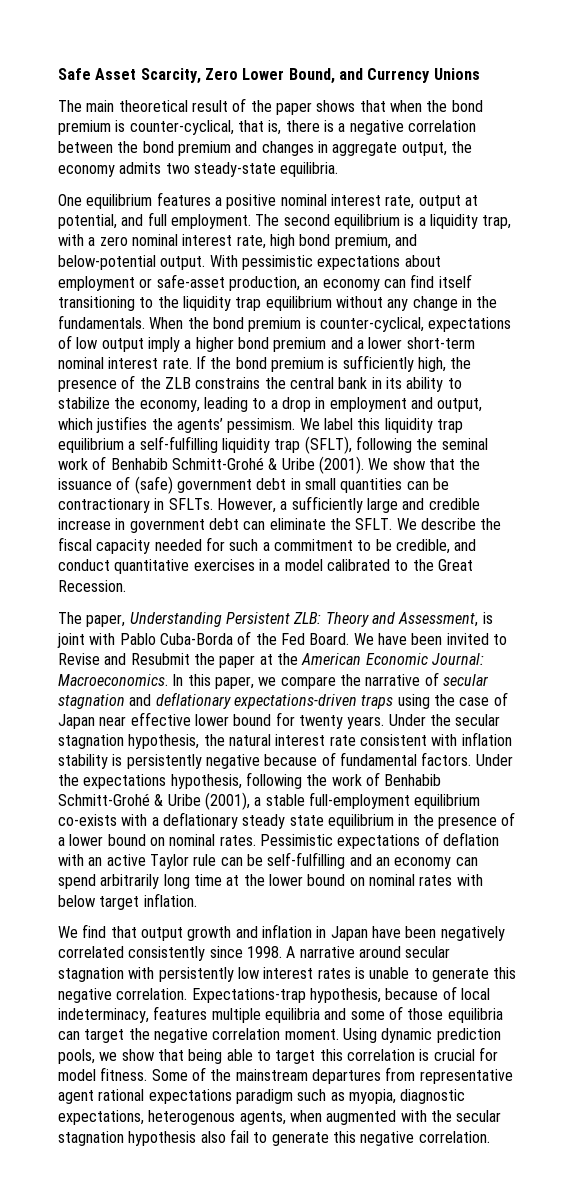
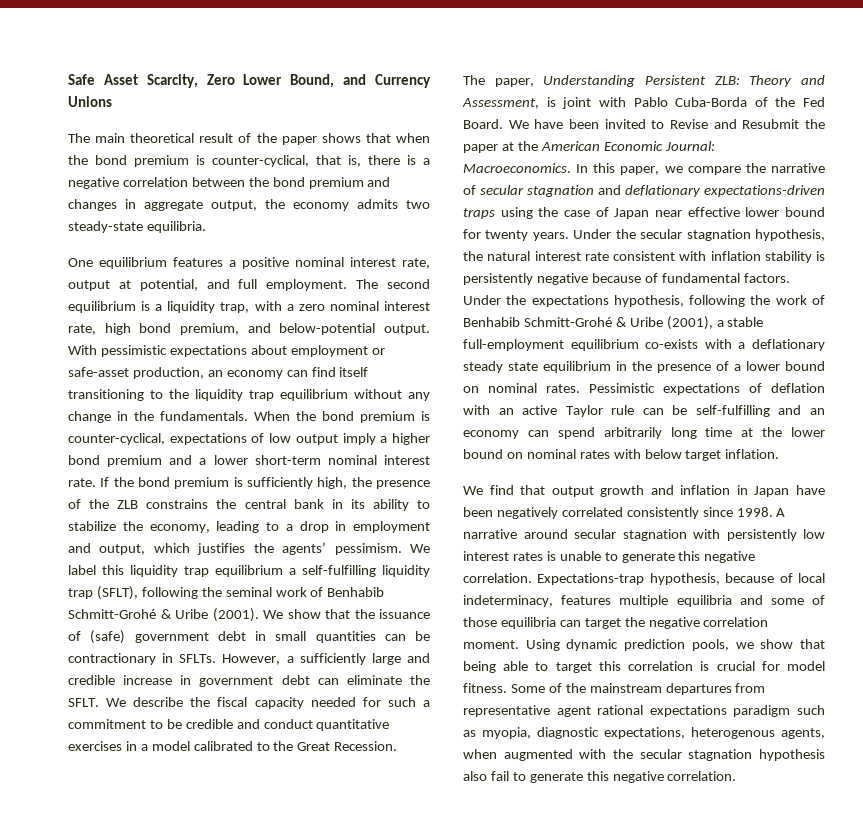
- We describe the fiscal capacity needed for such a commitment to be credible, and conduct quantitative exercises in a model calibrated to the Great Recession.
+ We describe the fiscal capacity needed for such a commitment to be credible and conduct quantitative exercises in a model calibrated to the Great Recession.

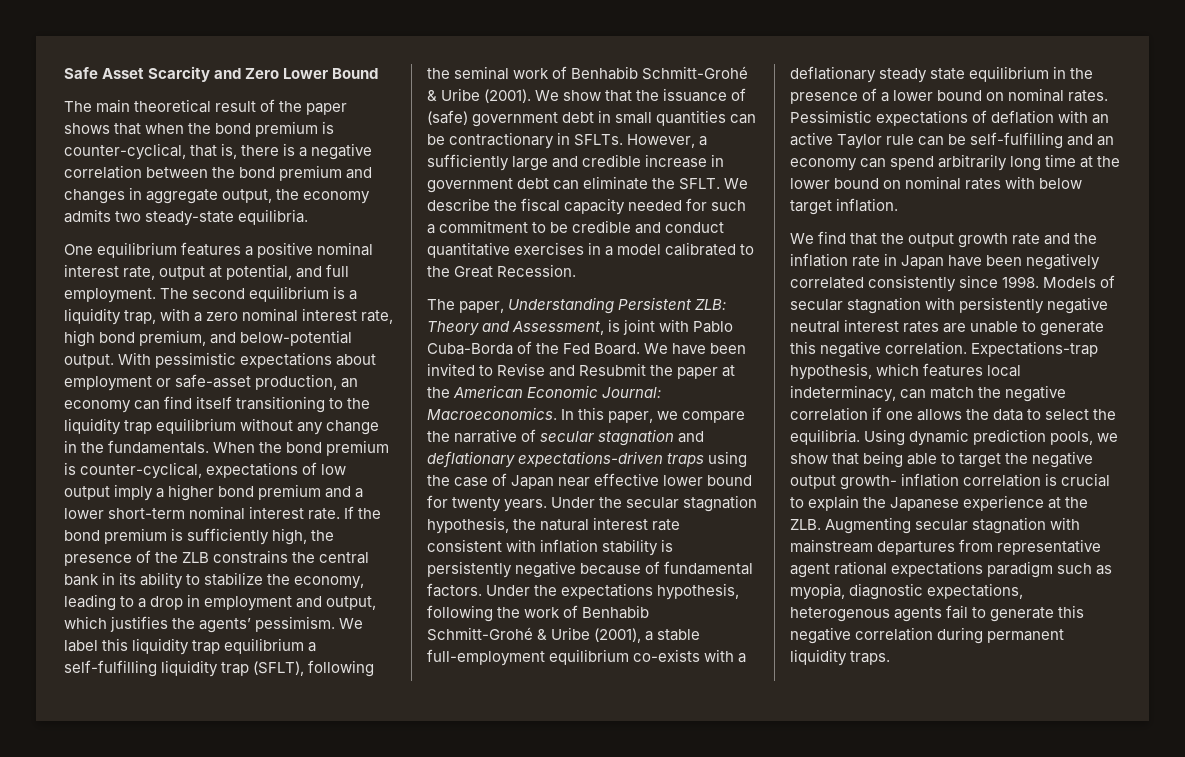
- Safe Asset Scarcity, Zero Lower Bound, and Currency Unions
+ Safe Asset Scarcity and Zero Lower Bound
- We find that output growth and inflation in Japan have been negatively correlated consistently since 1998.
+ We find that the output growth rate and the inflation rate in Japan have been negatively correlated consistently since 1998.
- A narrative around secular stagnation with persistently low interest rates is unable to generate this negative correlation.
+ Models of secular stagnation with persistently negative neutral interest rates are unable to generate this negative correlation.
- Expectations-trap hypothesis, because of local indeterminacy, features multiple equilibria and some of those equilibria can target the negative correlation moment.
+ Expectations-trap hypothesis, which features local indeterminacy, can match the negative correlation if one allows the data to select the equilibria.
- Using dynamic prediction pools, we show that being able to target this correlation is crucial for model fitness. Some of the mainstream departures from representative agent rational expectations paradigm such as myopia, diagnostic expectations, heterogenous agents, when augmented with the secular stagnation hypothesis also fail to generate this negative correlation.
+ Using dynamic prediction pools, we show that being able to target the negative output growth- inflation correlation is crucial to explain the Japanese experience at the ZLB. Augmenting secular stagnation with mainstream departures from representative agent rational expectations paradigm such as myopia, diagnostic expectations, heterogenous agents fail to generate this negative correlation during permanent liquidity traps.

